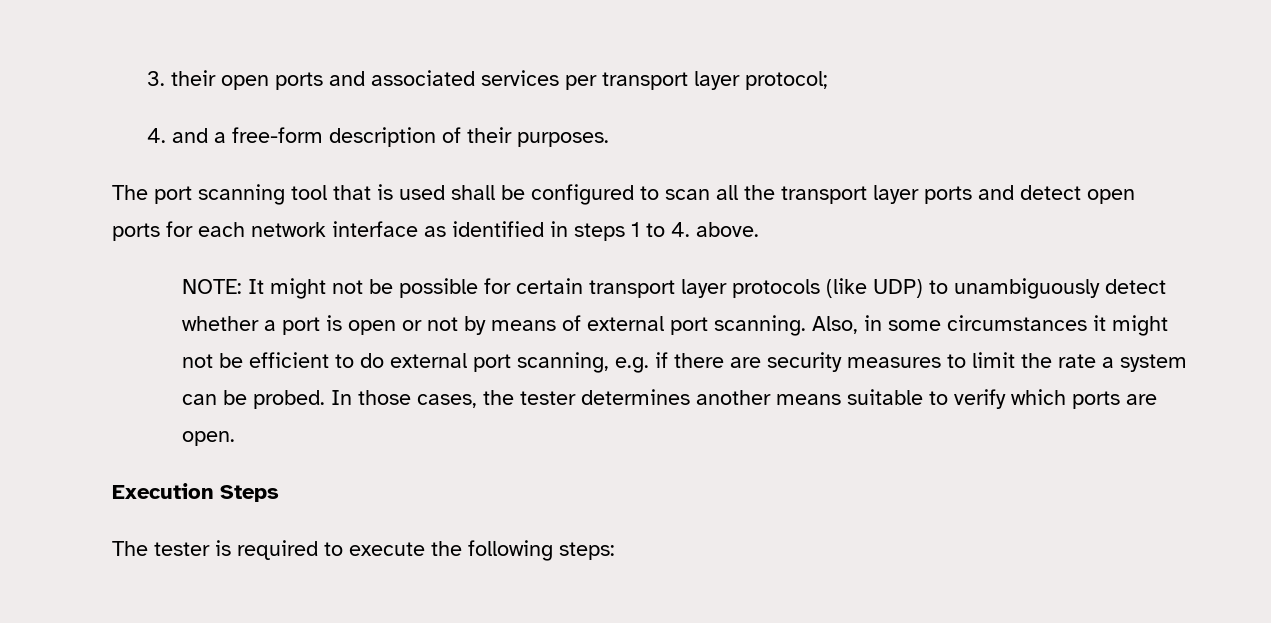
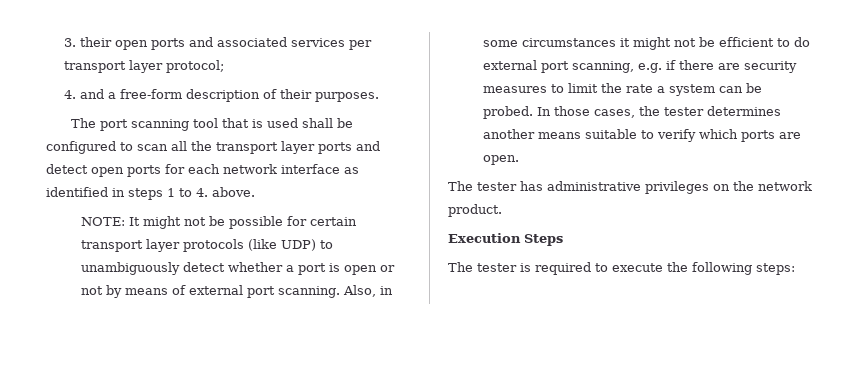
+ The tester has administrative privileges on the network product.

